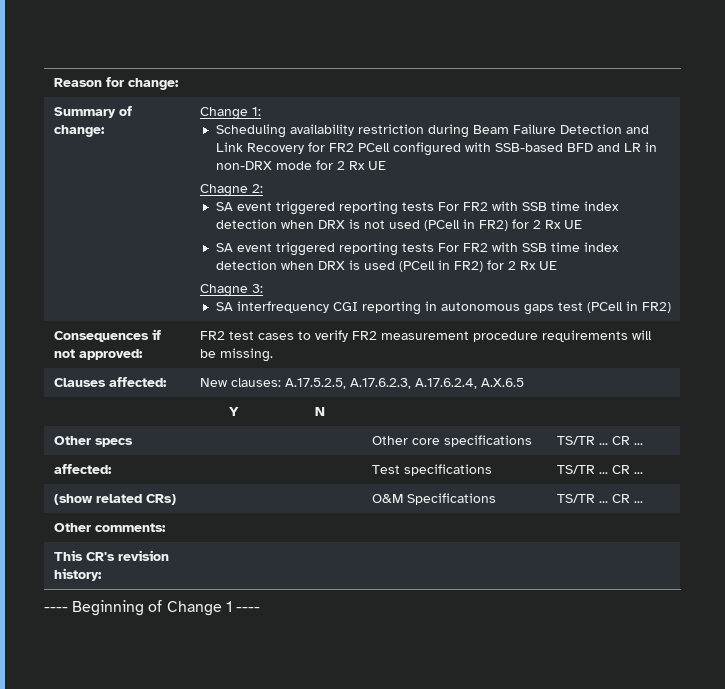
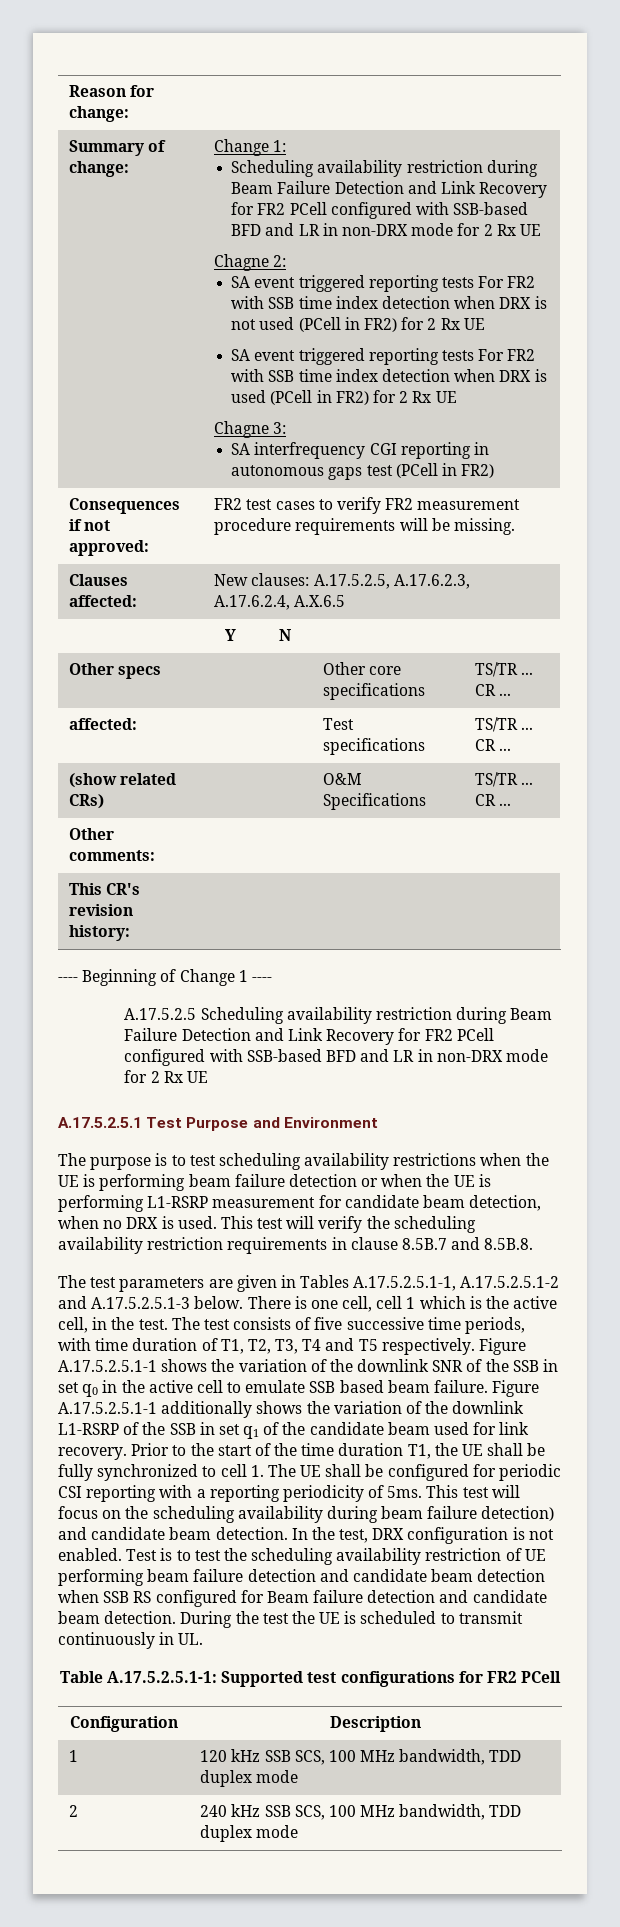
+ A.17.5.2.5 Scheduling availability restriction during Beam Failure Detection and Link Recovery for FR2 PCell configured with SSB-based BFD and LR in non-DRX mode for 2 Rx UE
+ A.17.5.2.5.1 Test Purpose and Environment
+ The purpose is to test scheduling availability restrictions when the UE is performing beam failure detection or when the UE is performing L1-RSRP measurement for candidate beam detection, when no DRX is used. This test will verify the scheduling availability restriction requirements in clause 8.5B.7 and 8.5B.8.
+ The test parameters are given in Tables A.17.5.2.5.1-1, A.17.5.2.5.1-2 and A.17.5.2.5.1-3 below. There is one cell, cell 1 which is the active cell, in the test. The test consists of five successive time periods, with time duration of T1, T2, T3, T4 and T5 respectively. Figure A.17.5.2.5.1-1 shows the variation of the downlink SNR of the SSB in set q0 in the active cell to emulate SSB based beam failure. Figure A.17.5.2.5.1-1 additionally shows the variation of the downlink L1-RSRP of the SSB in set q1 of the candidate beam used for link recovery. Prior to the start of the time duration T1, the UE shall be fully synchronized to cell 1. The UE shall be configured for periodic CSI reporting with a reporting periodicity of 5ms. This test will focus on the scheduling availability during beam failure detection) and candidate beam detection. In the test, DRX configuration is not enabled. Test is to test the scheduling availability restriction of UE performing beam failure detection and candidate beam detection when SSB RS configured for Beam failure detection and candidate beam detection. During the test the UE is scheduled to transmit continuously in UL.
+ Table A.17.5.2.5.1-1: Supported test configurations for FR2 PCell
+ Configuration | Description
+ 1 | 120 kHz SSB SCS, 100 MHz bandwidth, TDD duplex mode
+ 2 | 240 kHz SSB SCS, 100 MHz bandwidth, TDD duplex mode

